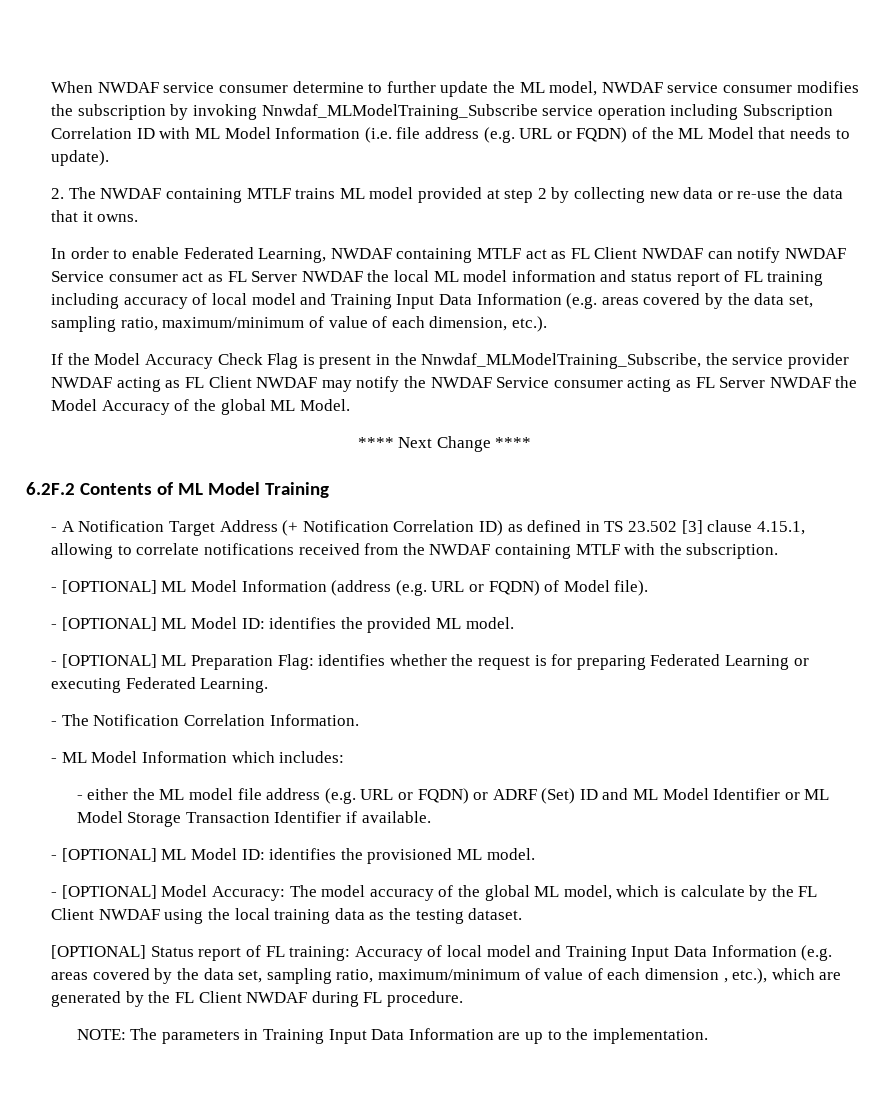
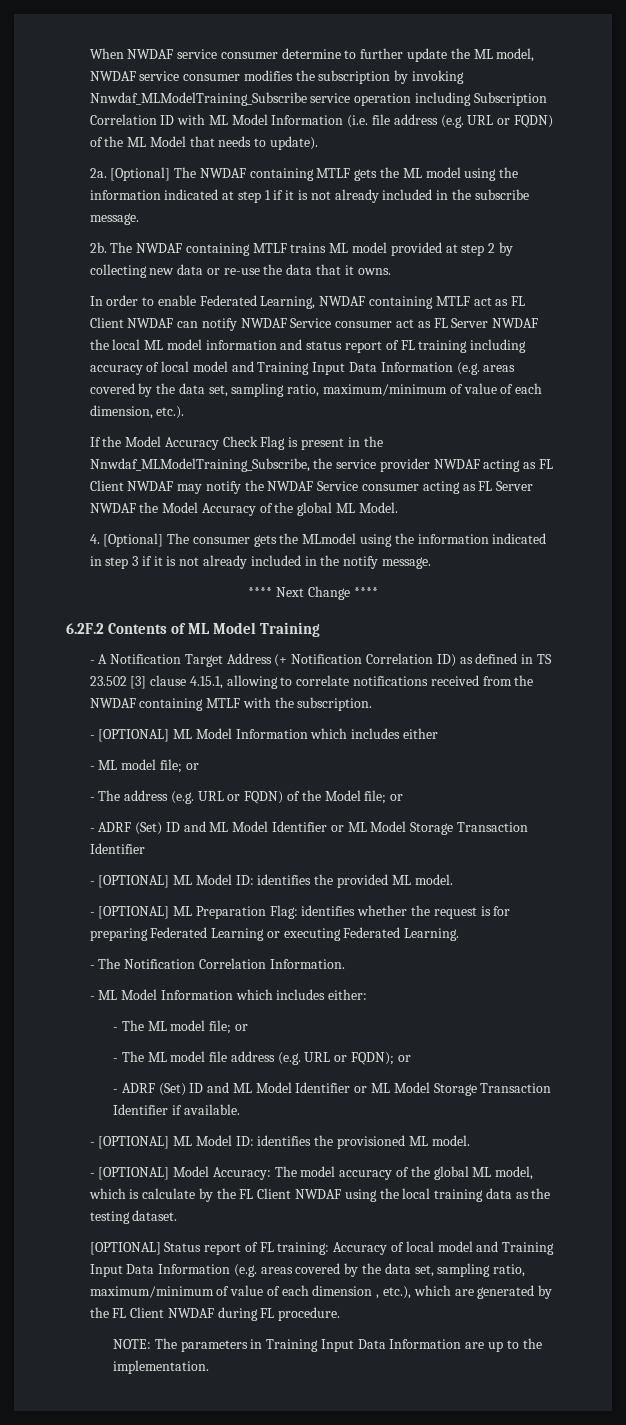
- 2. The NWDAF containing MTLF trains ML model provided at step 2 by collecting new data or re-use the data that it owns.
+ 2a. [Optional] The NWDAF containing MTLF gets the ML model using the information indicated at step 1 if it is not already included in the subscribe message.
+ 2b. The NWDAF containing MTLF trains ML model provided at step 2 by collecting new data or re-use the data that it owns.
+ 4. [Optional] The consumer gets the MLmodel using the information indicated in step 3 if it is not already included in the notify message.
- - [OPTIONAL] ML Model Information (address (e.g. URL or FQDN) of Model file).
+ - [OPTIONAL] ML Model Information which includes either
+ - ML model file; or
+ - The address (e.g. URL or FQDN) of the Model file; or
+ - ADRF (Set) ID and ML Model Identifier or ML Model Storage Transaction Identifier
- - ML Model Information which includes:
- - either the ML model file address (e.g. URL or FQDN) or ADRF (Set) ID and ML Model Identifier or ML Model Storage Transaction Identifier if available.
+ - ML Model Information which includes either:
+ - The ML model file; or
+ - The ML model file address (e.g. URL or FQDN); or
+ - ADRF (Set) ID and ML Model Identifier or ML Model Storage Transaction Identifier if available.

